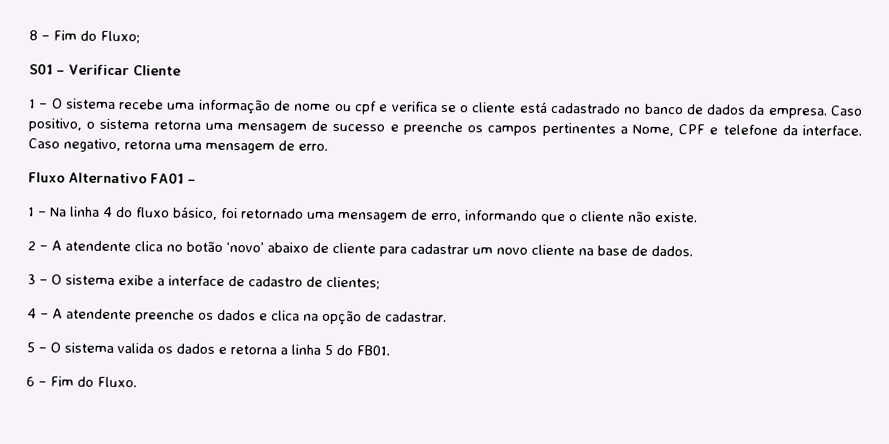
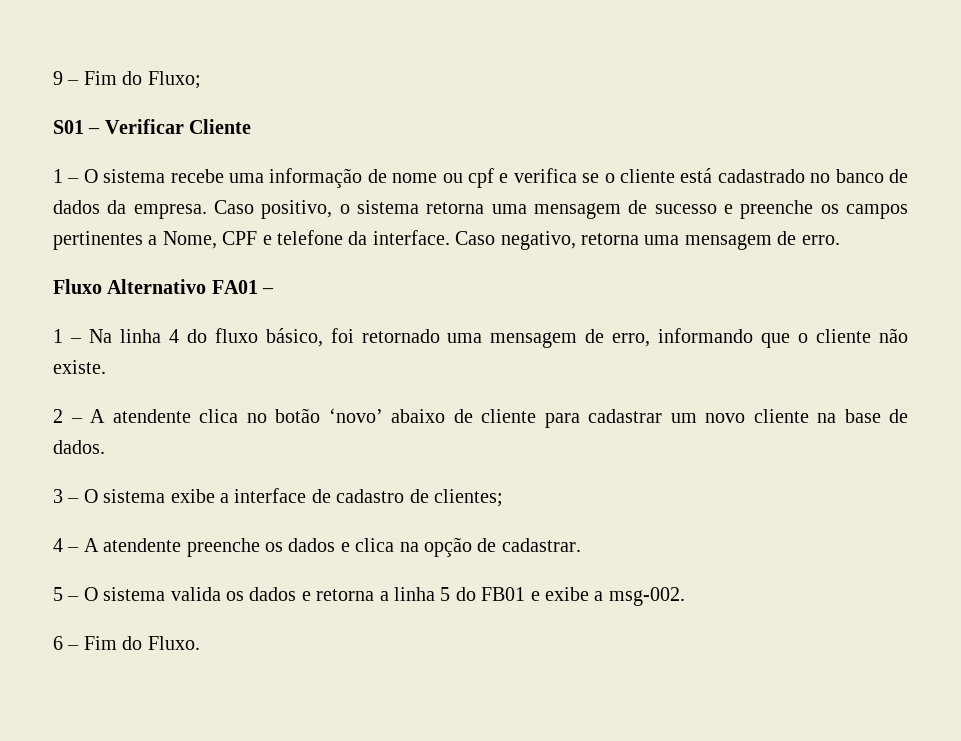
- 8 – Fim do Fluxo;
+ 9 – Fim do Fluxo;
- 5 – O sistema valida os dados e retorna a linha 5 do FB01.
+ 5 – O sistema valida os dados e retorna a linha 5 do FB01 e exibe a msg-002.

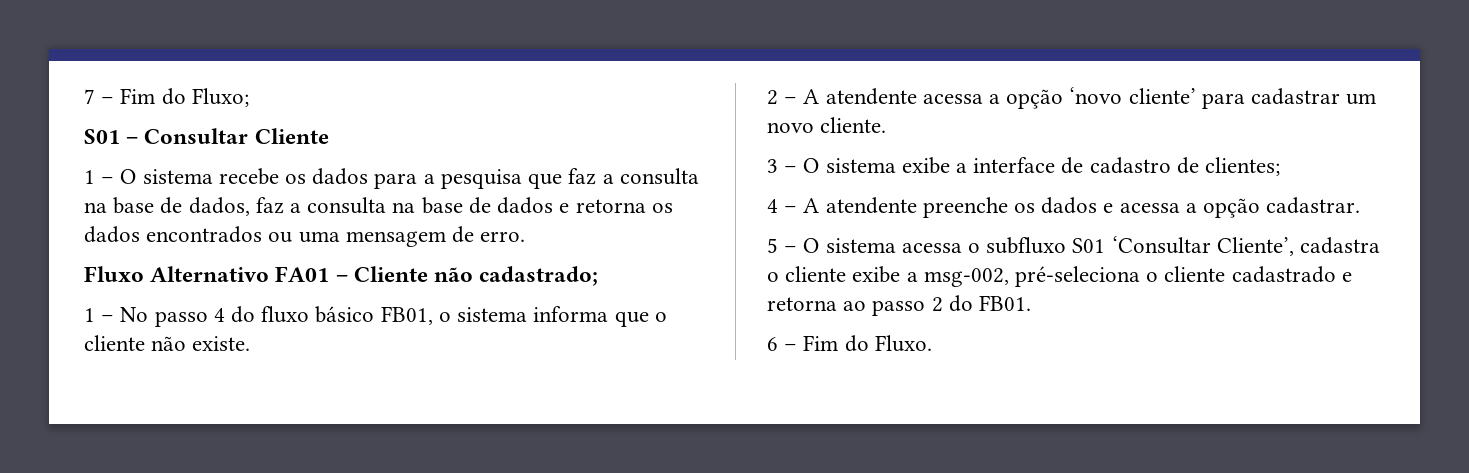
- 9 – Fim do Fluxo;
+ 7 – Fim do Fluxo;
- S01 – Verificar Cliente
+ S01 – Consultar Cliente
- 1 – O sistema recebe uma informação de nome ou cpf e verifica se o cliente está cadastrado no banco de dados da empresa. Caso positivo, o sistema retorna uma mensagem de sucesso e preenche os campos pertinentes a Nome, CPF e telefone da interface. Caso negativo, retorna uma mensagem de erro.
+ 1 – O sistema recebe os dados para a pesquisa que faz a consulta na base de dados, faz a consulta na base de dados e retorna os dados encontrados ou uma mensagem de erro.
- Fluxo Alternativo FA01 –
- 1 – Na linha 4 do fluxo básico, foi retornado uma mensagem de erro, informando que o cliente não existe.
+ Fluxo Alternativo FA01 – Cliente não cadastrado;
+ 1 – No passo 4 do fluxo básico FB01, o sistema informa que o cliente não existe.
- 2 – A atendente clica no botão ‘novo’ abaixo de cliente para cadastrar um novo cliente na base de dados.
+ 2 – A atendente acessa a opção ‘novo cliente’ para cadastrar um novo cliente.
- 4 – A atendente preenche os dados e clica na opção de cadastrar.
+ 4 – A atendente preenche os dados e acessa a opção cadastrar.
- 5 – O sistema valida os dados e retorna a linha 5 do FB01 e exibe a msg-002.
+ 5 – O sistema acessa o subfluxo S01 ‘Consultar Cliente’, cadastra o cliente exibe a msg-002, pré-seleciona o cliente cadastrado e retorna ao passo 2 do FB01.

